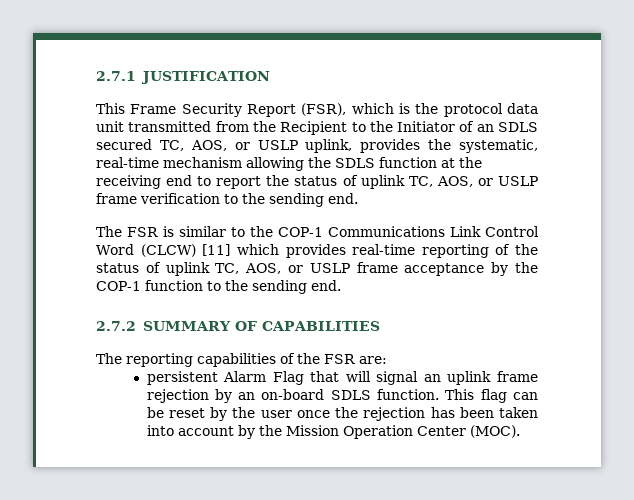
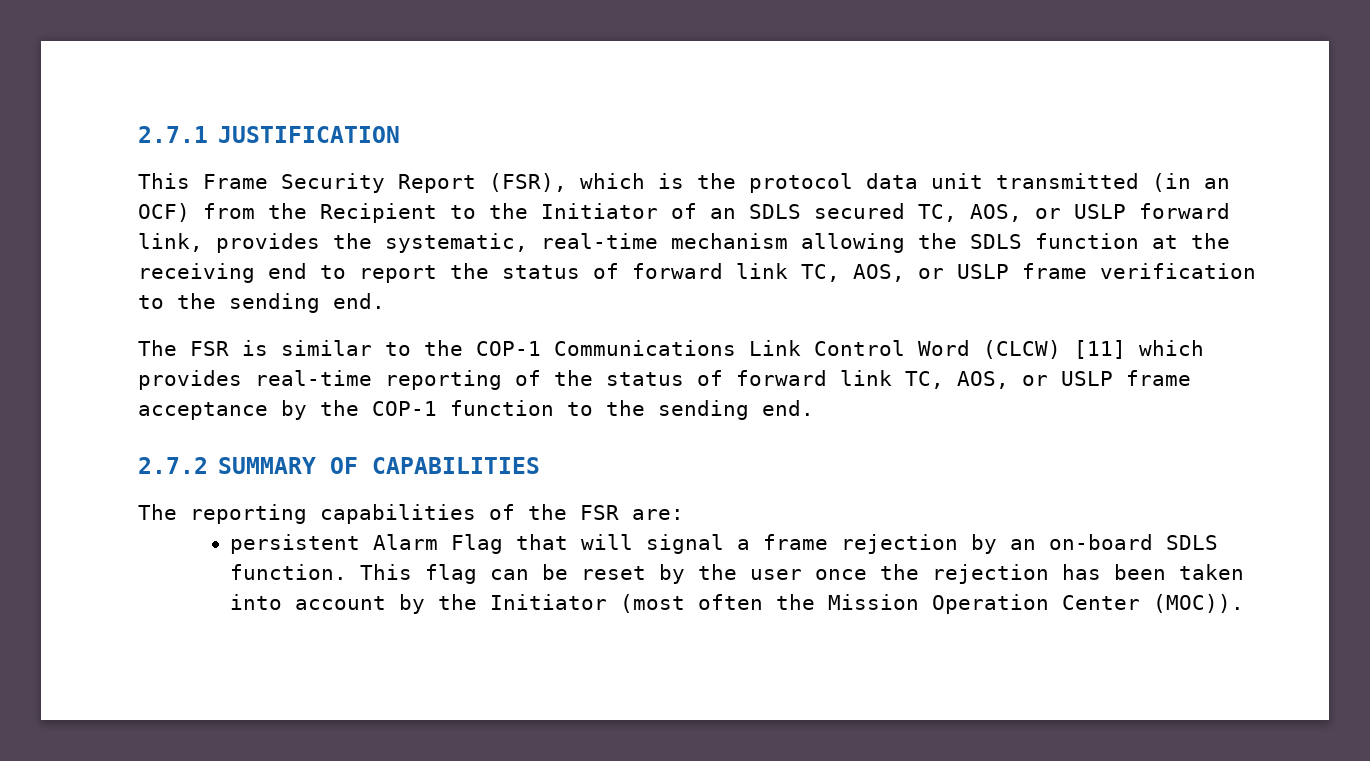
- This Frame Security Report (FSR), which is the protocol data unit transmitted from the Recipient to the Initiator of an SDLS secured TC, AOS, or USLP uplink, provides the systematic, real-time mechanism allowing the SDLS function at the receiving end to report the status of uplink TC, AOS, or USLP frame verification to the sending end.
+ This Frame Security Report (FSR), which is the protocol data unit transmitted (in an OCF) from the Recipient to the Initiator of an SDLS secured TC, AOS, or USLP forward link, provides the systematic, real-time mechanism allowing the SDLS function at the receiving end to report the status of forward link TC, AOS, or USLP frame verification to the sending end.
- The FSR is similar to the COP-1 Communications Link Control Word (CLCW) [11] which provides real-time reporting of the status of uplink TC, AOS, or USLP frame acceptance by the COP-1 function to the sending end.
+ The FSR is similar to the COP-1 Communications Link Control Word (CLCW) [11] which provides real-time reporting of the status of forward link TC, AOS, or USLP frame acceptance by the COP-1 function to the sending end.
- persistent Alarm Flag that will signal an uplink frame rejection by an on-board SDLS function.
+ persistent Alarm Flag that will signal a frame rejection by an on-board SDLS function.
- This flag can be reset by the user once the rejection has been taken into account by the Mission Operation Center (MOC).
+ This flag can be reset by the user once the rejection has been taken into account by the Initiator (most often the Mission Operation Center (MOC)).

